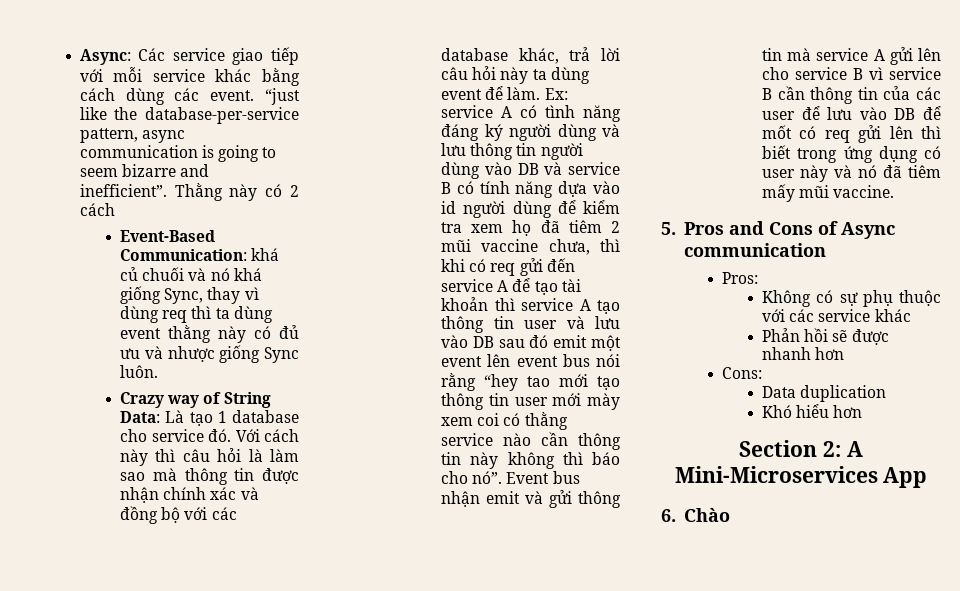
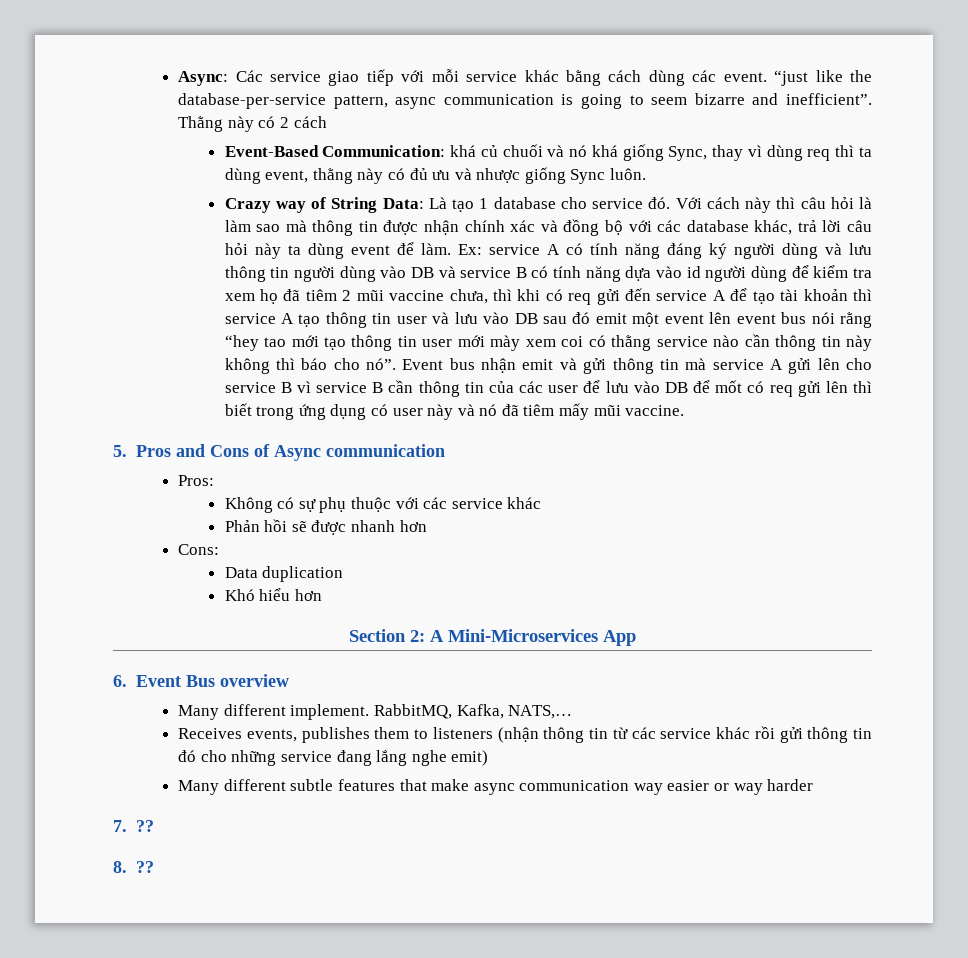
- Event-Based Communication: khá củ chuối và nó khá giống Sync, thay vì dùng req thì ta dùng event thằng này có đủ ưu và nhược giống Sync luôn.
+ Event-Based Communication: khá củ chuối và nó khá giống Sync, thay vì dùng req thì ta dùng event, thằng này có đủ ưu và nhược giống Sync luôn.
- service A có tình năng đáng ký người dùng và lưu thông tin người dùng vào DB và service B có tính năng dựa vào id người dùng để kiểm tra xem họ đã tiêm 2 mũi vaccine chưa, thì khi có req gửi đến service A để tạo tài khoản thì service A tạo thông tin user và lưu vào DB sau đó emit một event lên event bus nói rằng “hey tao mới tạo thông tin user mới mày xem coi có thằng service nào cần thông tin này không thì báo cho nó”.
+ service A có tính năng đáng ký người dùng và lưu thông tin người dùng vào DB và service B có tính năng dựa vào id người dùng để kiểm tra xem họ đã tiêm 2 mũi vaccine chưa, thì khi có req gửi đến service A để tạo tài khoản thì service A tạo thông tin user và lưu vào DB sau đó emit một event lên event bus nói rằng “hey tao mới tạo thông tin user mới mày xem coi có thằng service nào cần thông tin này không thì báo cho nó”.
- 6. Chào
+ 6. Event Bus overview
+ Many different implement. RabbitMQ, Kafka, NATS,…
+ Receives events, publishes them to listeners (nhận thông tin từ các service khác rồi gửi thông tin đó cho những service đang lắng nghe emit)
+ Many different subtle features that make async communication way easier or way harder
+ 7. ??
+ 8. ??

